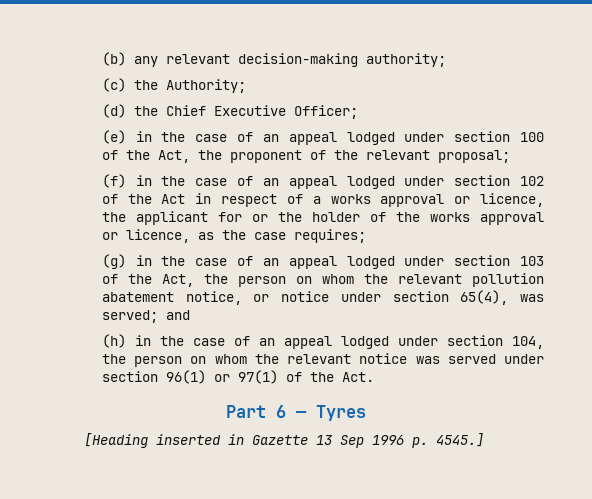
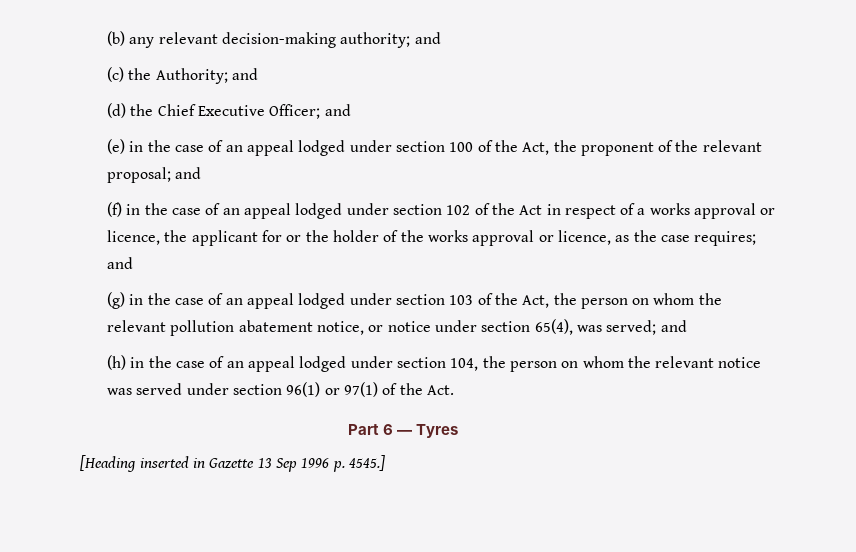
- (b) any relevant decision-making authority;
+ (b) any relevant decision-making authority; and
- (c) the Authority;
+ (c) the Authority; and
- (d) the Chief Executive Officer;
+ (d) the Chief Executive Officer; and
- (e) in the case of an appeal lodged under section 100 of the Act, the proponent of the relevant proposal;
+ (e) in the case of an appeal lodged under section 100 of the Act, the proponent of the relevant proposal; and
- (f) in the case of an appeal lodged under section 102 of the Act in respect of a works approval or licence, the applicant for or the holder of the works approval or licence, as the case requires;
+ (f) in the case of an appeal lodged under section 102 of the Act in respect of a works approval or licence, the applicant for or the holder of the works approval or licence, as the case requires; and

